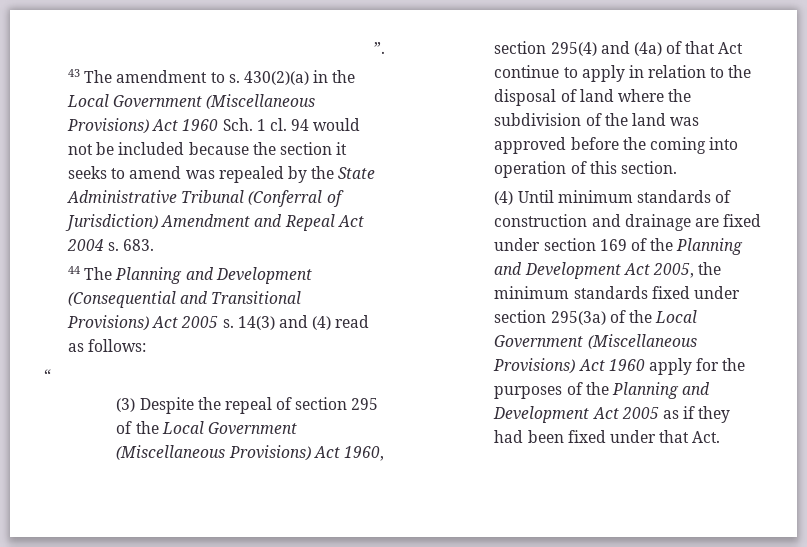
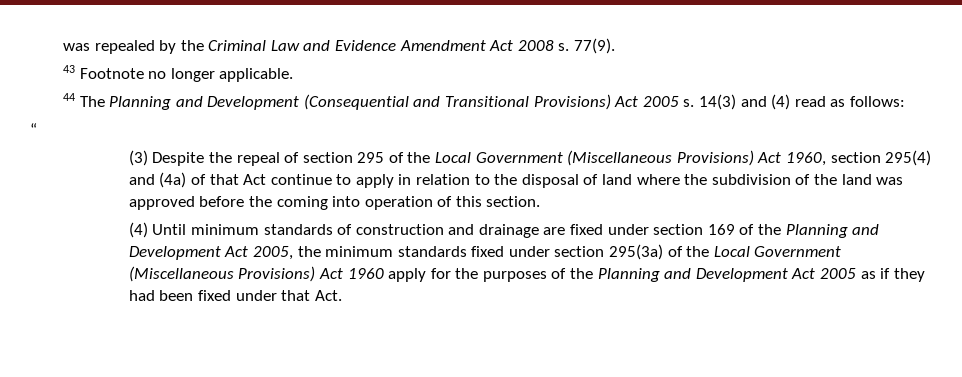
- ”.
- 43 The amendment to s. 430(2)(a) in the Local Government (Miscellaneous Provisions) Act 1960 Sch. 1 cl. 94 would not be included because the section it seeks to amend was repealed by the State Administrative Tribunal (Conferral of Jurisdiction) Amendment and Repeal Act 2004 s. 683.
+ was repealed by the Criminal Law and Evidence Amendment Act 2008 s. 77(9).
+ 43 Footnote no longer applicable.

